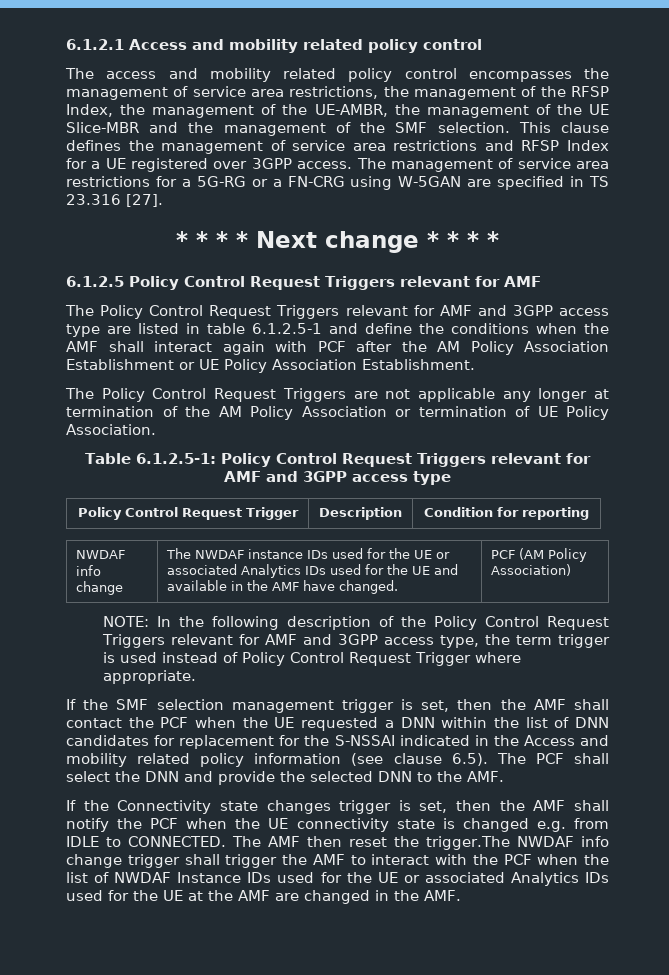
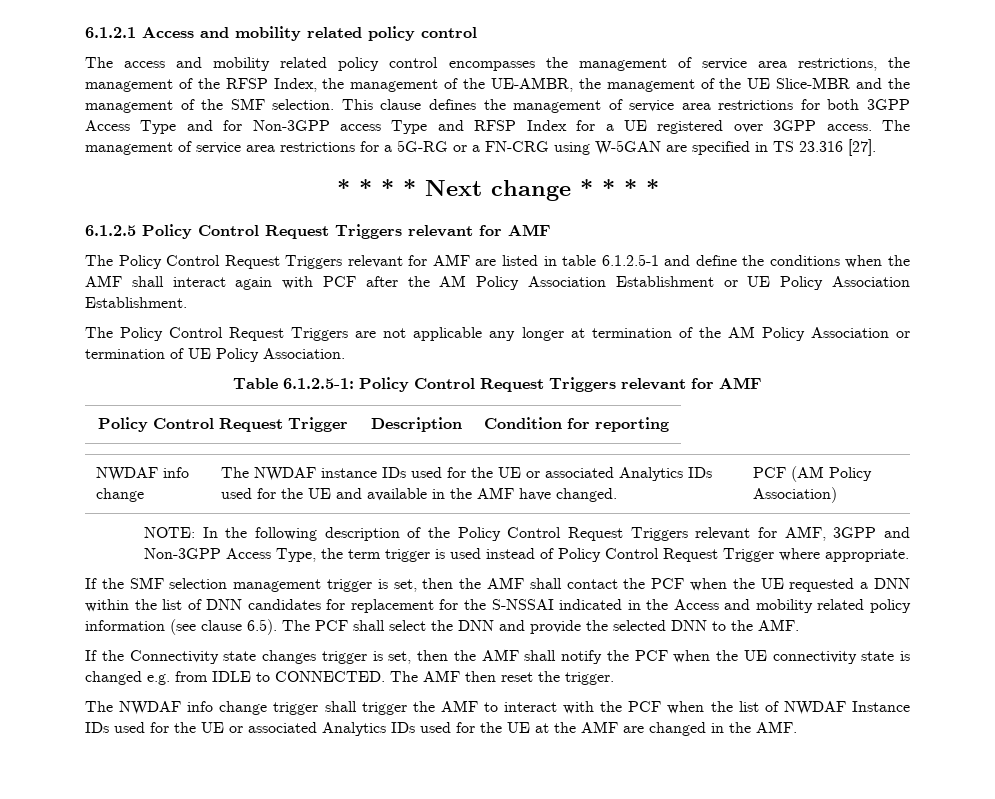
- This clause defines the management of service area restrictions and RFSP Index for a UE registered over 3GPP access.
+ This clause defines the management of service area restrictions for both 3GPP Access Type and for Non-3GPP access Type and RFSP Index for a UE registered over 3GPP access.
- The Policy Control Request Triggers relevant for AMF and 3GPP access type are listed in table 6.1.2.5-1 and define the conditions when the AMF shall interact again with PCF after the AM Policy Association Establishment or UE Policy Association Establishment.
+ The Policy Control Request Triggers relevant for AMF are listed in table 6.1.2.5-1 and define the conditions when the AMF shall interact again with PCF after the AM Policy Association Establishment or UE Policy Association Establishment.
- Table 6.1.2.5-1: Policy Control Request Triggers relevant for AMF and 3GPP access type
+ Table 6.1.2.5-1: Policy Control Request Triggers relevant for AMF
- NOTE: In the following description of the Policy Control Request Triggers relevant for AMF and 3GPP access type, the term trigger is used instead of Policy Control Request Trigger where appropriate.
+ NOTE: In the following description of the Policy Control Request Triggers relevant for AMF, 3GPP and Non-3GPP Access Type, the term trigger is used instead of Policy Control Request Trigger where appropriate.
- The AMF then reset the trigger.The NWDAF info change trigger shall trigger the AMF to interact with the PCF when the list of NWDAF Instance IDs used for the UE or associated Analytics IDs used for the UE at the AMF are changed in the AMF.
+ The AMF then reset the trigger.
+ The NWDAF info change trigger shall trigger the AMF to interact with the PCF when the list of NWDAF Instance IDs used for the UE or associated Analytics IDs used for the UE at the AMF are changed in the AMF.

